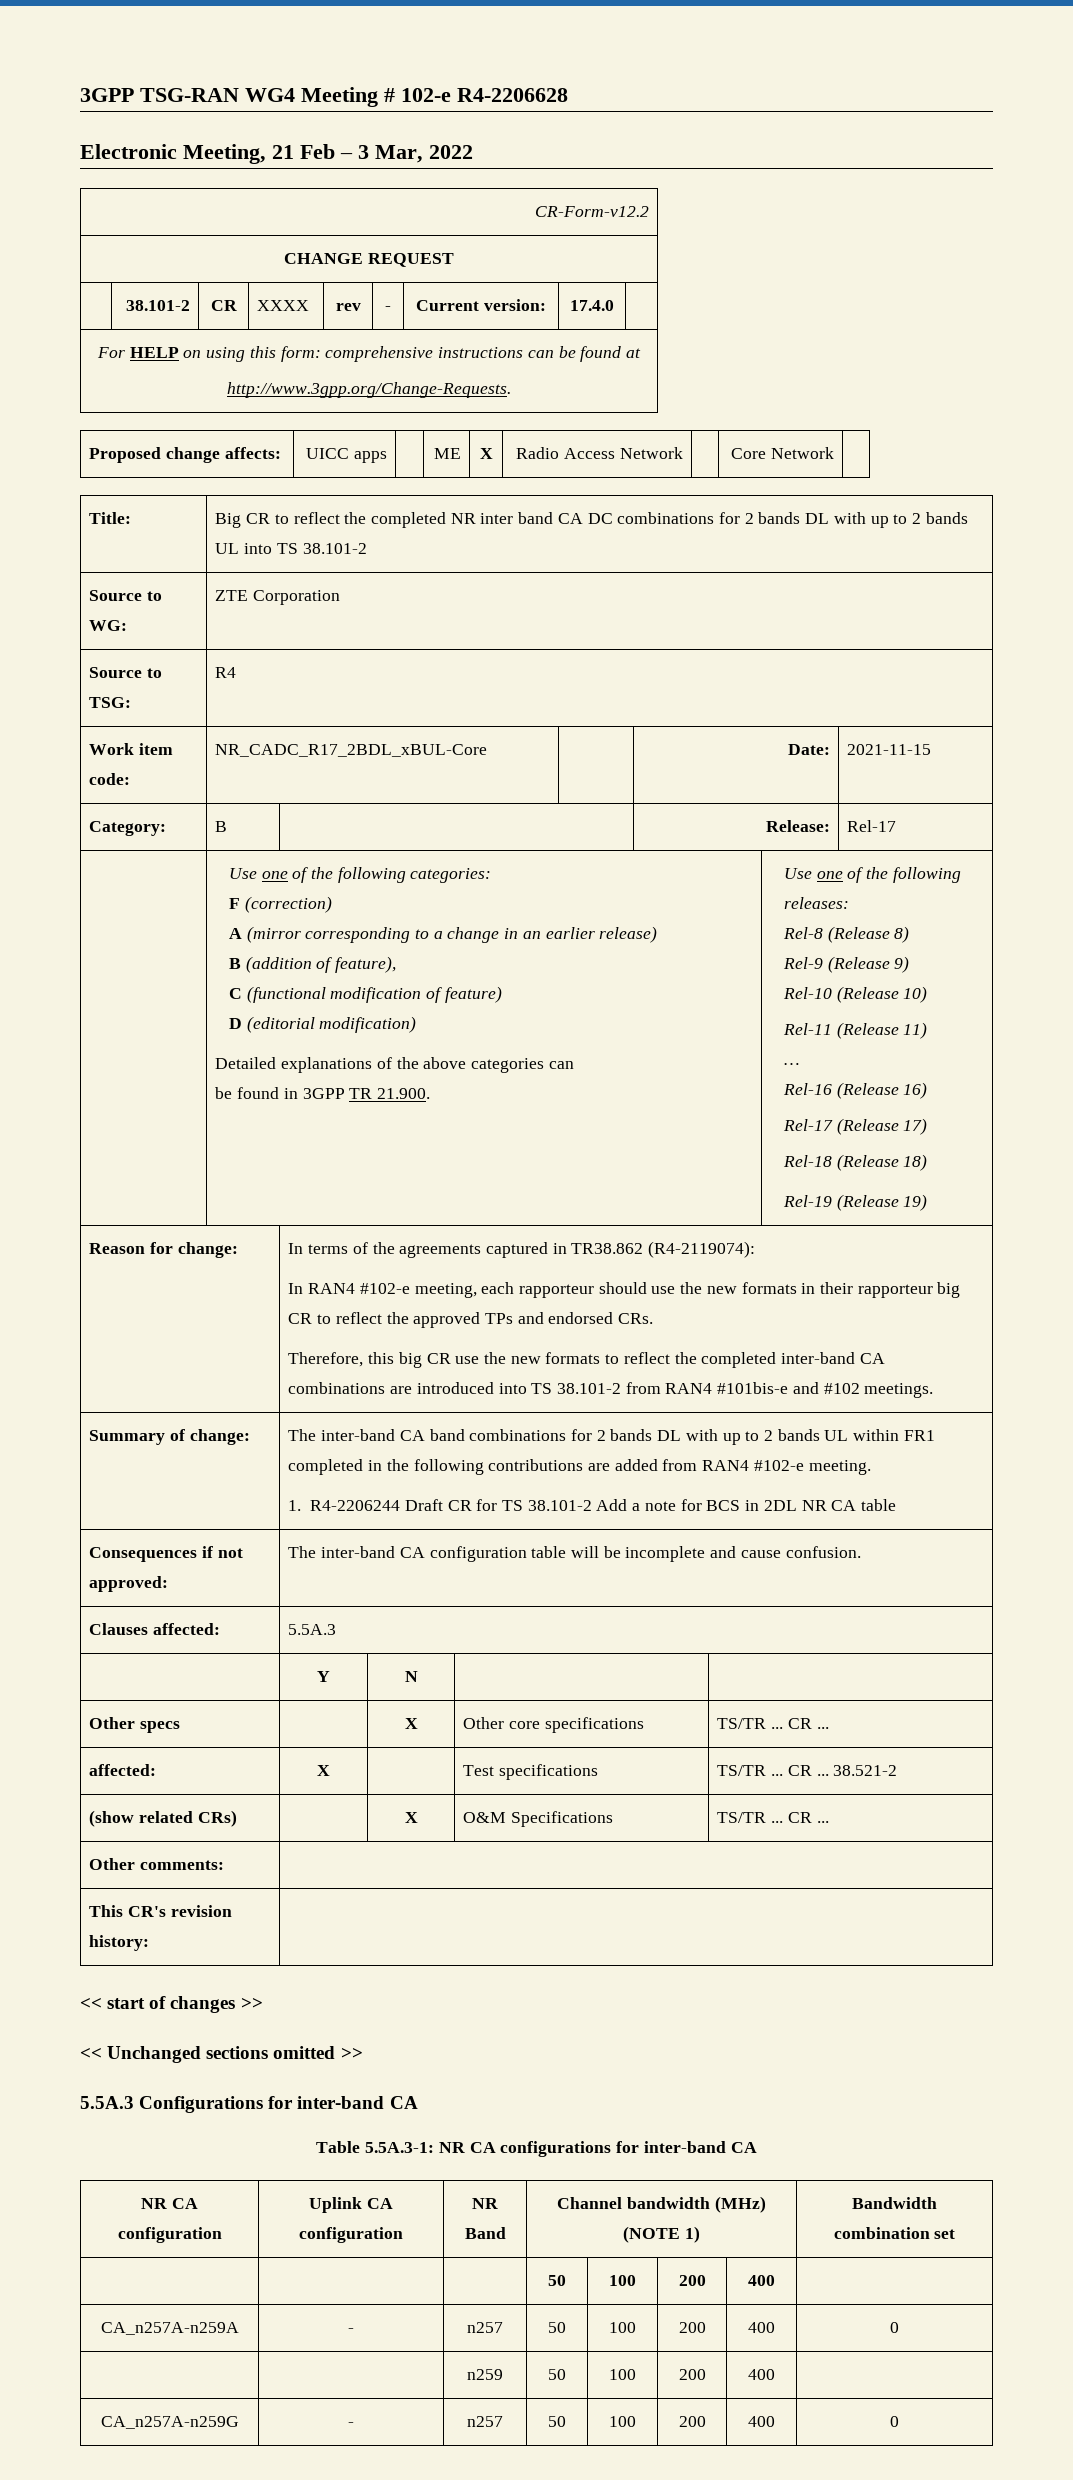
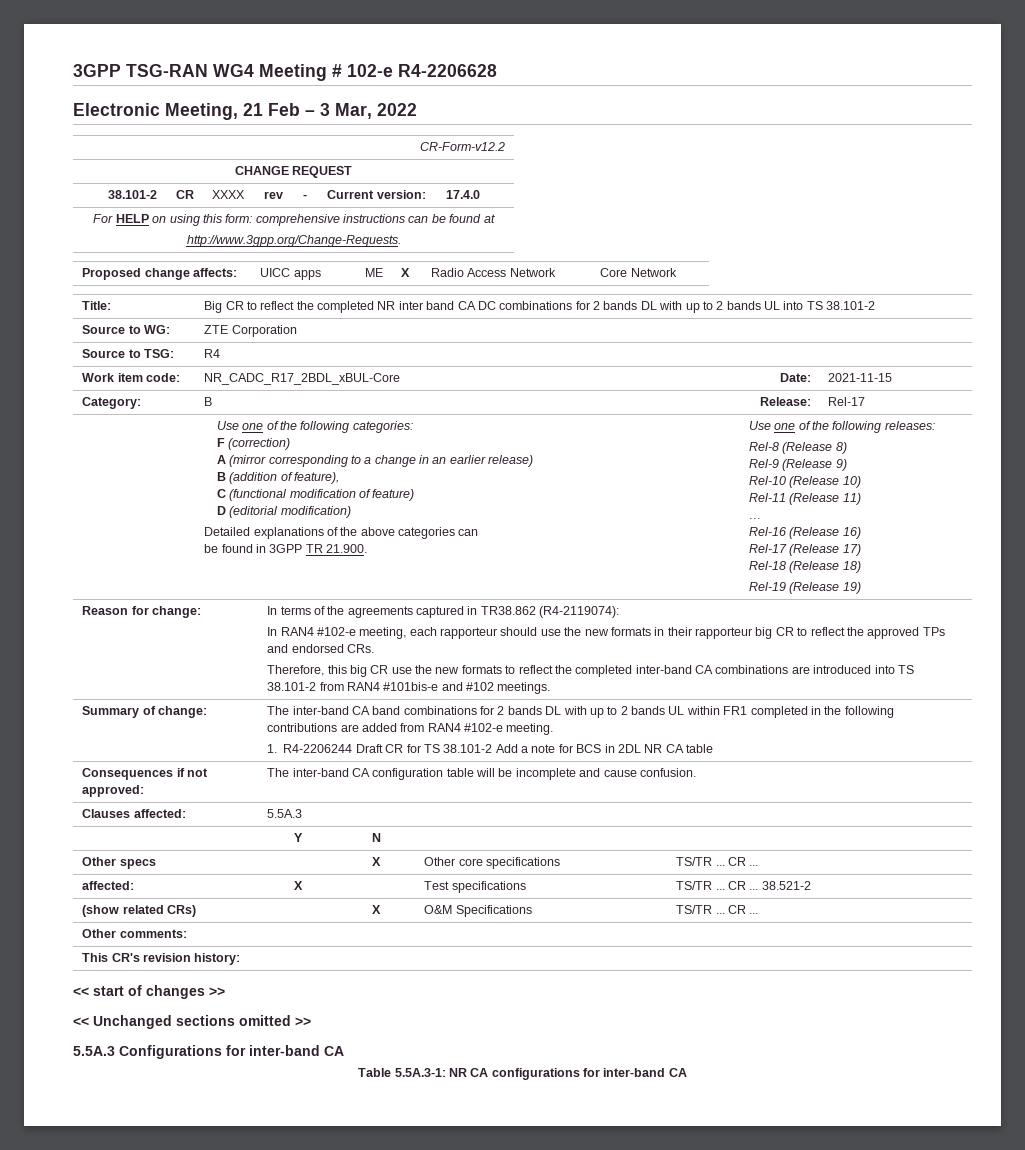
- NR CA configuration | Uplink CA configuration | NR Band | Channel bandwidth (MHz) (NOTE 1) | Bandwidth combination set
- | | | 50 | 100 | 200 | 400 |
- CA_n257A-n259A | - | n257 | 50 | 100 | 200 | 400 | 0
- | | n259 | 50 | 100 | 200 | 400 |
- CA_n257A-n259G | - | n257 | 50 | 100 | 200 | 400 | 0

